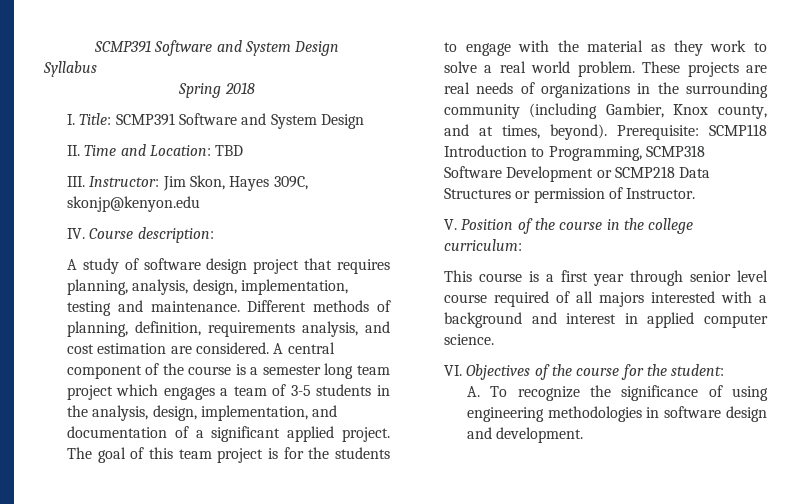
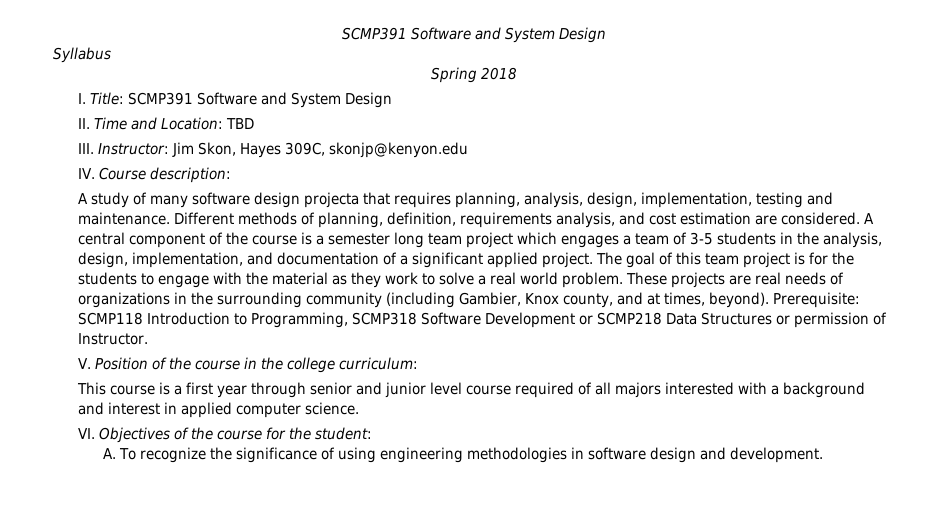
- A study of software design project that requires planning, analysis, design, implementation, testing and maintenance.
+ A study of many software design projecta that requires planning, analysis, design, implementation, testing and maintenance.
- This course is a first year through senior level course required of all majors interested with a background and interest in applied computer science.
+ This course is a first year through senior and junior level course required of all majors interested with a background and interest in applied computer science.

